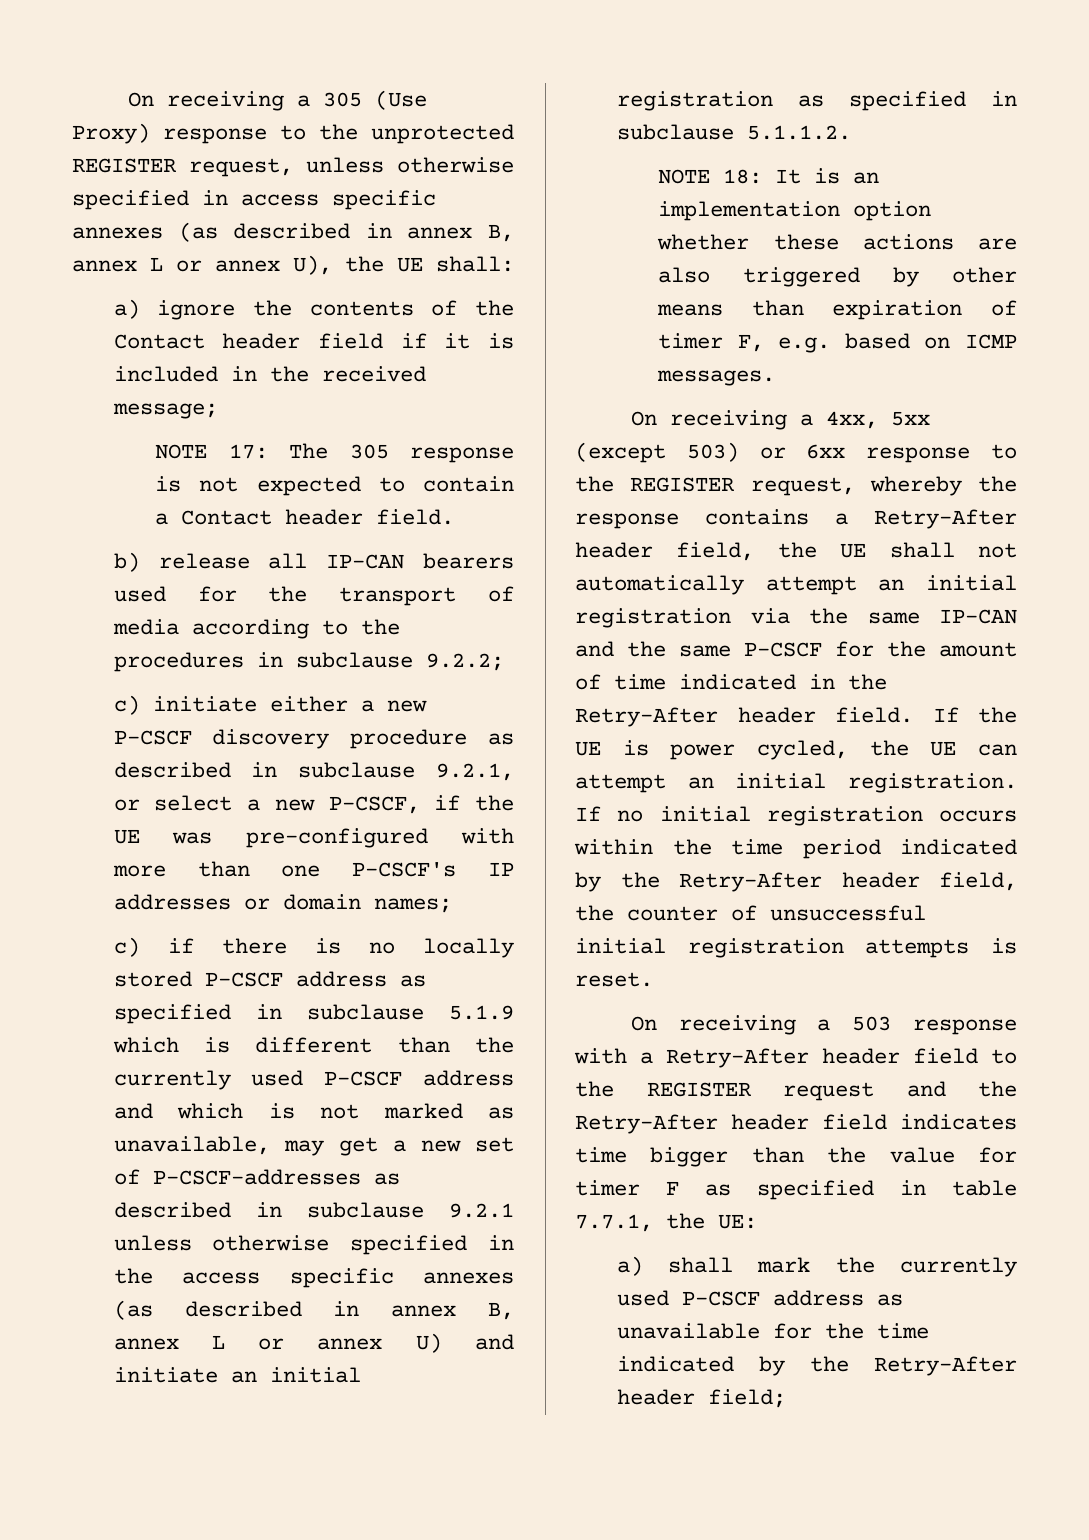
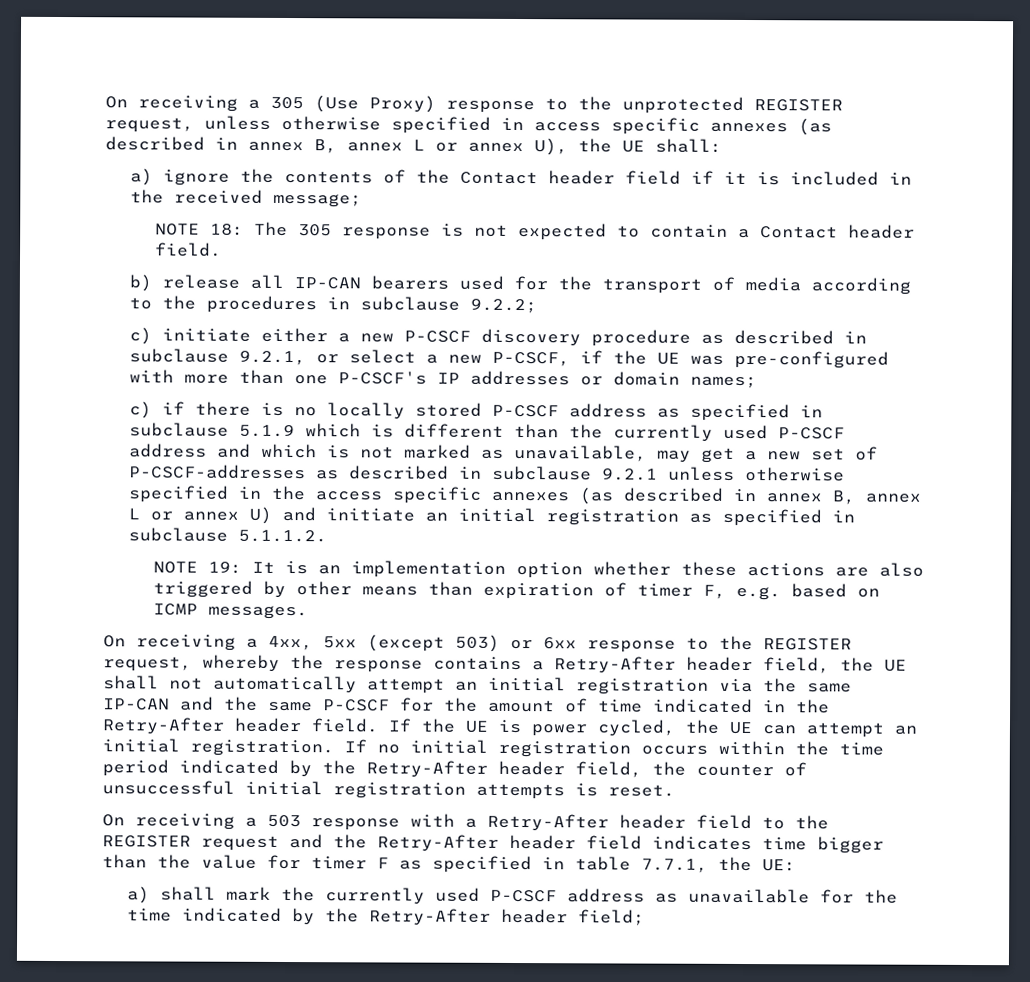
- NOTE 17: The 305 response is not expected to contain a Contact header field.
+ NOTE 18: The 305 response is not expected to contain a Contact header field.
- NOTE 18: It is an implementation option whether these actions are also triggered by other means than expiration of timer F, e.g. based on ICMP messages.
+ NOTE 19: It is an implementation option whether these actions are also triggered by other means than expiration of timer F, e.g. based on ICMP messages.

